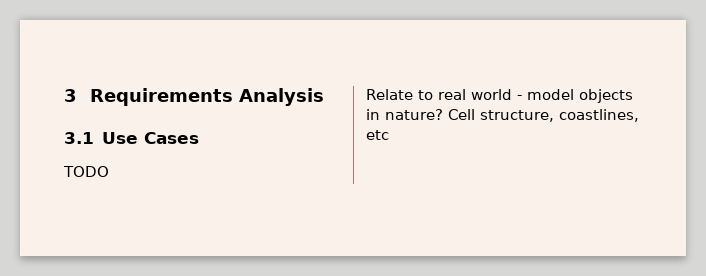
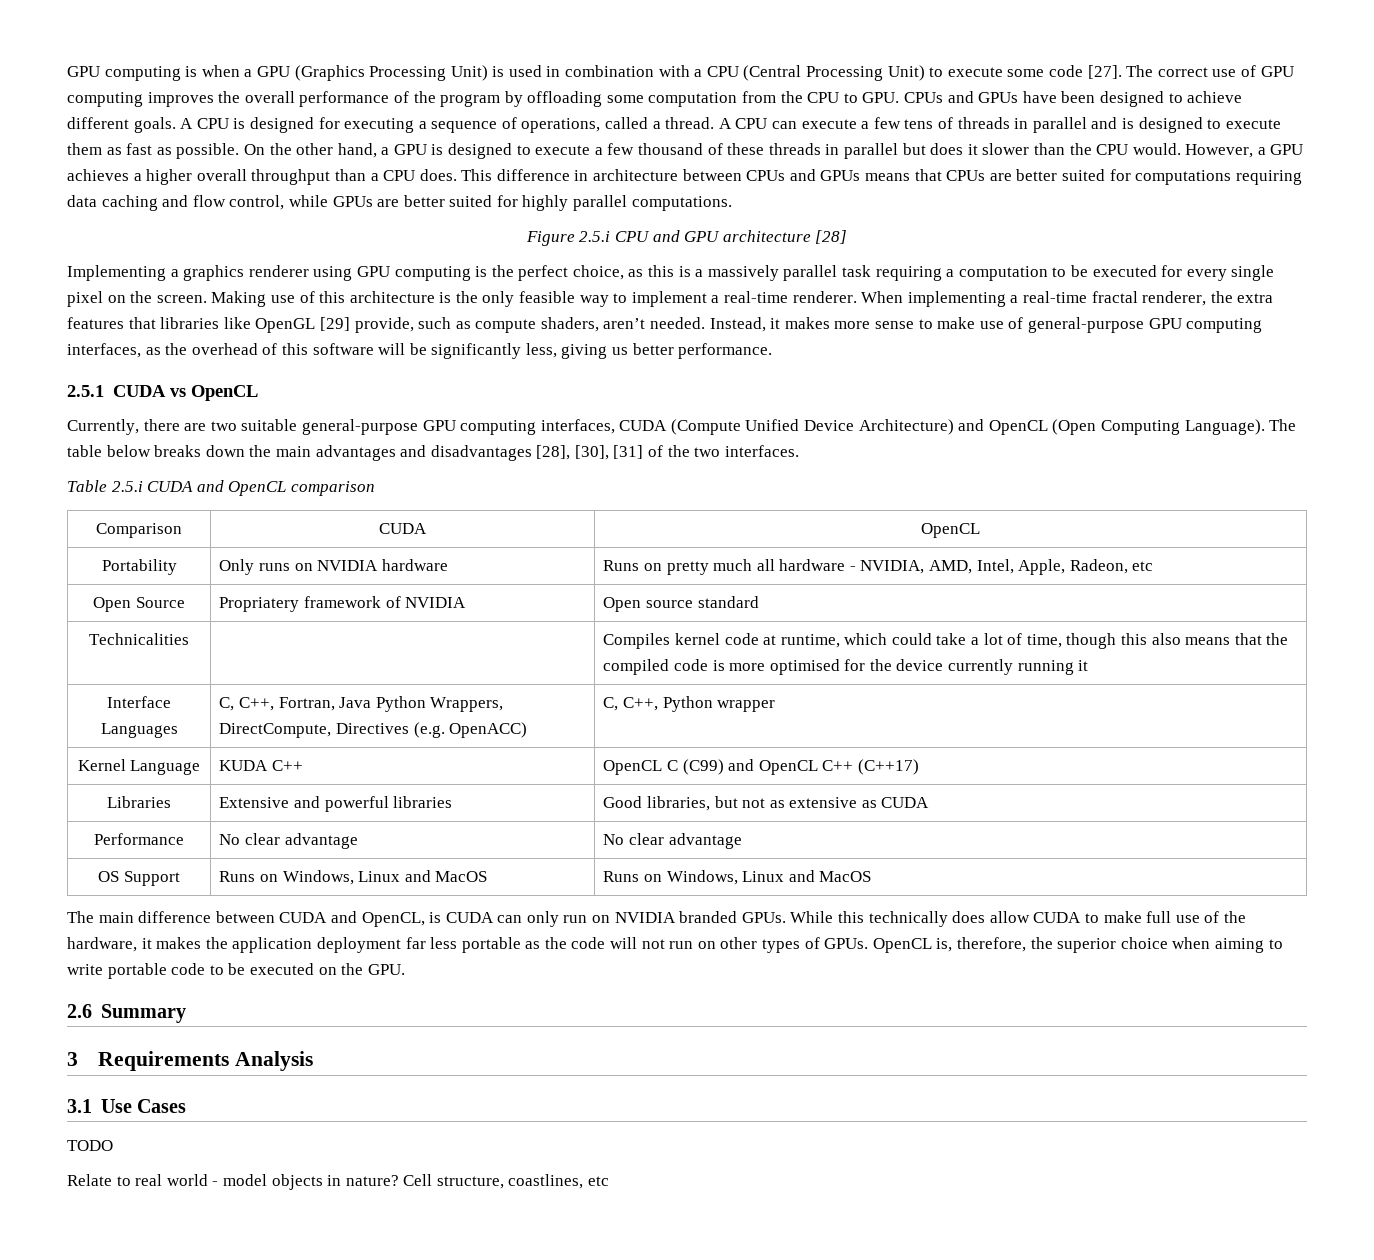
+ GPU computing is when a GPU (Graphics Processing Unit) is used in combination with a CPU (Central Processing Unit) to execute some code [27]. The correct use of GPU computing improves the overall performance of the program by offloading some computation from the CPU to GPU. CPUs and GPUs have been designed to achieve different goals. A CPU is designed for executing a sequence of operations, called a thread. A CPU can execute a few tens of threads in parallel and is designed to execute them as fast as possible. On the other hand, a GPU is designed to execute a few thousand of these threads in parallel but does it slower than the CPU would. However, a GPU achieves a higher overall throughput than a CPU does. This difference in architecture between CPUs and GPUs means that CPUs are better suited for computations requiring data caching and flow control, while GPUs are better suited for highly parallel computations.
+ Figure 2.5.i CPU and GPU architecture [28]
+ Implementing a graphics renderer using GPU computing is the perfect choice, as this is a massively parallel task requiring a computation to be executed for every single pixel on the screen. Making use of this architecture is the only feasible way to implement a real-time renderer. When implementing a real-time fractal renderer, the extra features that libraries like OpenGL [29] provide, such as compute shaders, aren’t needed. Instead, it makes more sense to make use of general-purpose GPU computing interfaces, as the overhead of this software will be significantly less, giving us better performance.
+ 2.5.1 CUDA vs OpenCL
+ Currently, there are two suitable general-purpose GPU computing interfaces, CUDA (Compute Unified Device Architecture) and OpenCL (Open Computing Language). The table below breaks down the main advantages and disadvantages [28], [30], [31] of the two interfaces.
+ Table 2.5.i CUDA and OpenCL comparison
+ Comparison | CUDA | OpenCL
+ Portability | Only runs on NVIDIA hardware | Runs on pretty much all hardware - NVIDIA, AMD, Intel, Apple, Radeon, etc
+ Open Source | Propriatery framework of NVIDIA | Open source standard
+ Technicalities | | Compiles kernel code at runtime, which could take a lot of time, though this also means that the compiled code is more optimised for the device currently running it
+ Interface Languages | C, C++, Fortran, Java Python Wrappers, DirectCompute, Directives (e.g. OpenACC) | C, C++, Python wrapper
+ Kernel Language | KUDA C++ | OpenCL C (C99) and OpenCL C++ (C++17)
+ Libraries | Extensive and powerful libraries | Good libraries, but not as extensive as CUDA
+ Performance | No clear advantage | No clear advantage
+ OS Support | Runs on Windows, Linux and MacOS | Runs on Windows, Linux and MacOS
+ The main difference between CUDA and OpenCL, is CUDA can only run on NVIDIA branded GPUs. While this technically does allow CUDA to make full use of the hardware, it makes the application deployment far less portable as the code will not run on other types of GPUs. OpenCL is, therefore, the superior choice when aiming to write portable code to be executed on the GPU.
+ 2.6 Summary

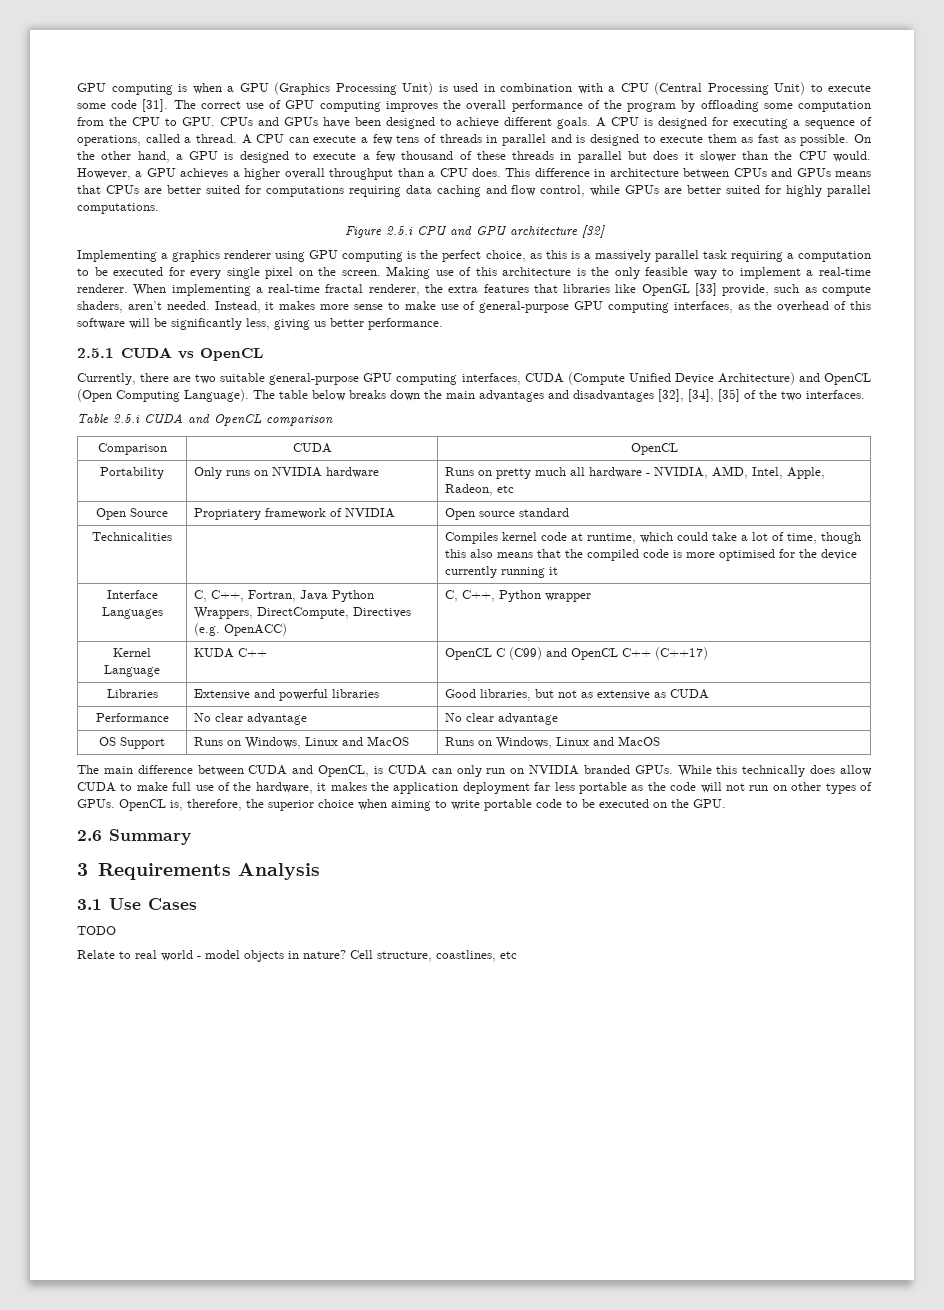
- GPU computing is when a GPU (Graphics Processing Unit) is used in combination with a CPU (Central Processing Unit) to execute some code [27].
+ GPU computing is when a GPU (Graphics Processing Unit) is used in combination with a CPU (Central Processing Unit) to execute some code [31].
- Figure 2.5.i CPU and GPU architecture [28]
+ Figure 2.5.i CPU and GPU architecture [32]
- When implementing a real-time fractal renderer, the extra features that libraries like OpenGL [29] provide, such as compute shaders, aren’t needed.
+ When implementing a real-time fractal renderer, the extra features that libraries like OpenGL [33] provide, such as compute shaders, aren’t needed.
- The table below breaks down the main advantages and disadvantages [28], [30], [31] of the two interfaces.
+ The table below breaks down the main advantages and disadvantages [32], [34], [35] of the two interfaces.

